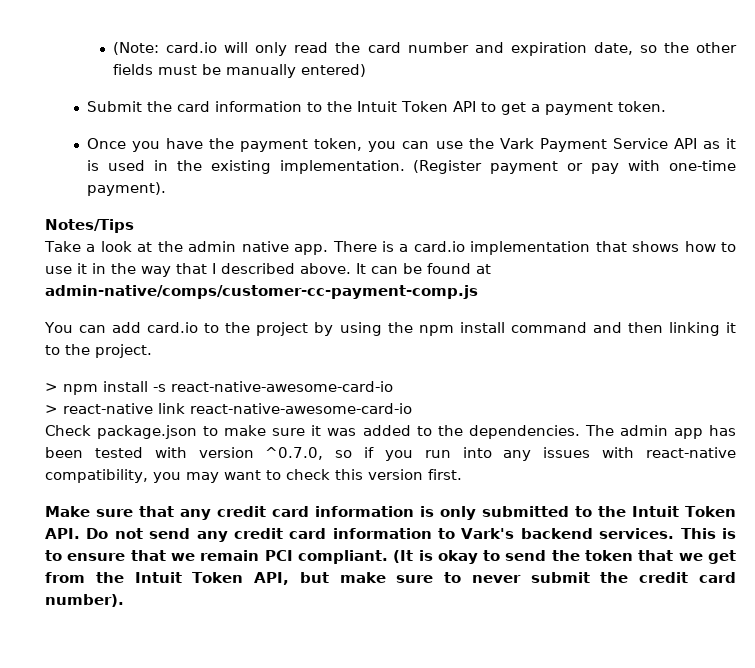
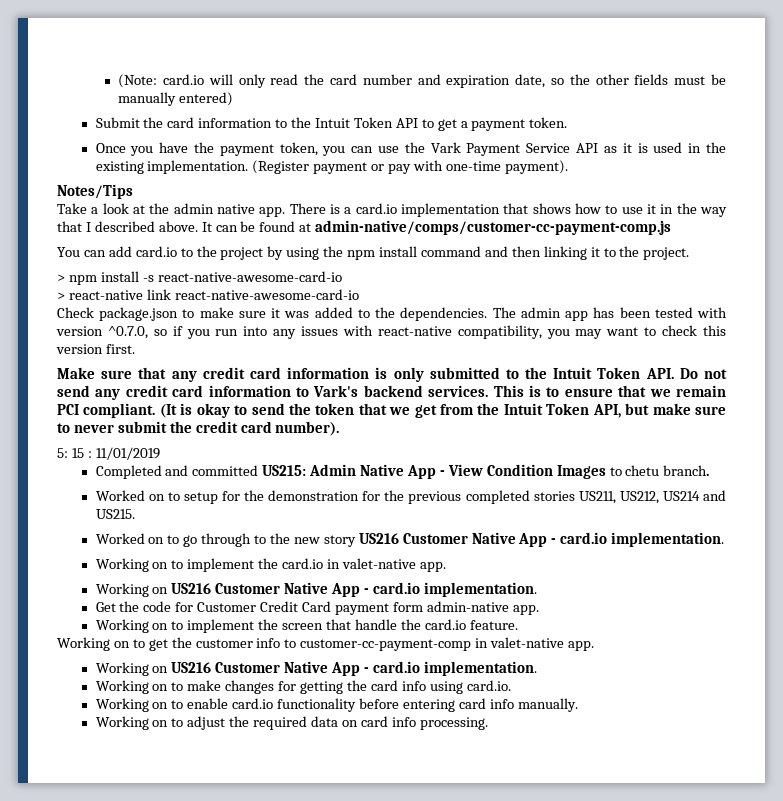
+ 5: 15 : 11/01/2019
+ Completed and committed US215: Admin Native App - View Condition Images to chetu branch.
+ Worked on to setup for the demonstration for the previous completed stories US211, US212, US214 and US215.
+ Worked on to go through to the new story US216 Customer Native App - card.io implementation.
+ Working on to implement the card.io in valet-native app.
+ Working on US216 Customer Native App - card.io implementation.
+ Get the code for Customer Credit Card payment form admin-native app.
+ Working on to implement the screen that handle the card.io feature.
+ Working on to get the customer info to customer-cc-payment-comp in valet-native app.
+ Working on US216 Customer Native App - card.io implementation.
+ Working on to make changes for getting the card info using card.io.
+ Working on to enable card.io functionality before entering card info manually.
+ Working on to adjust the required data on card info processing.

